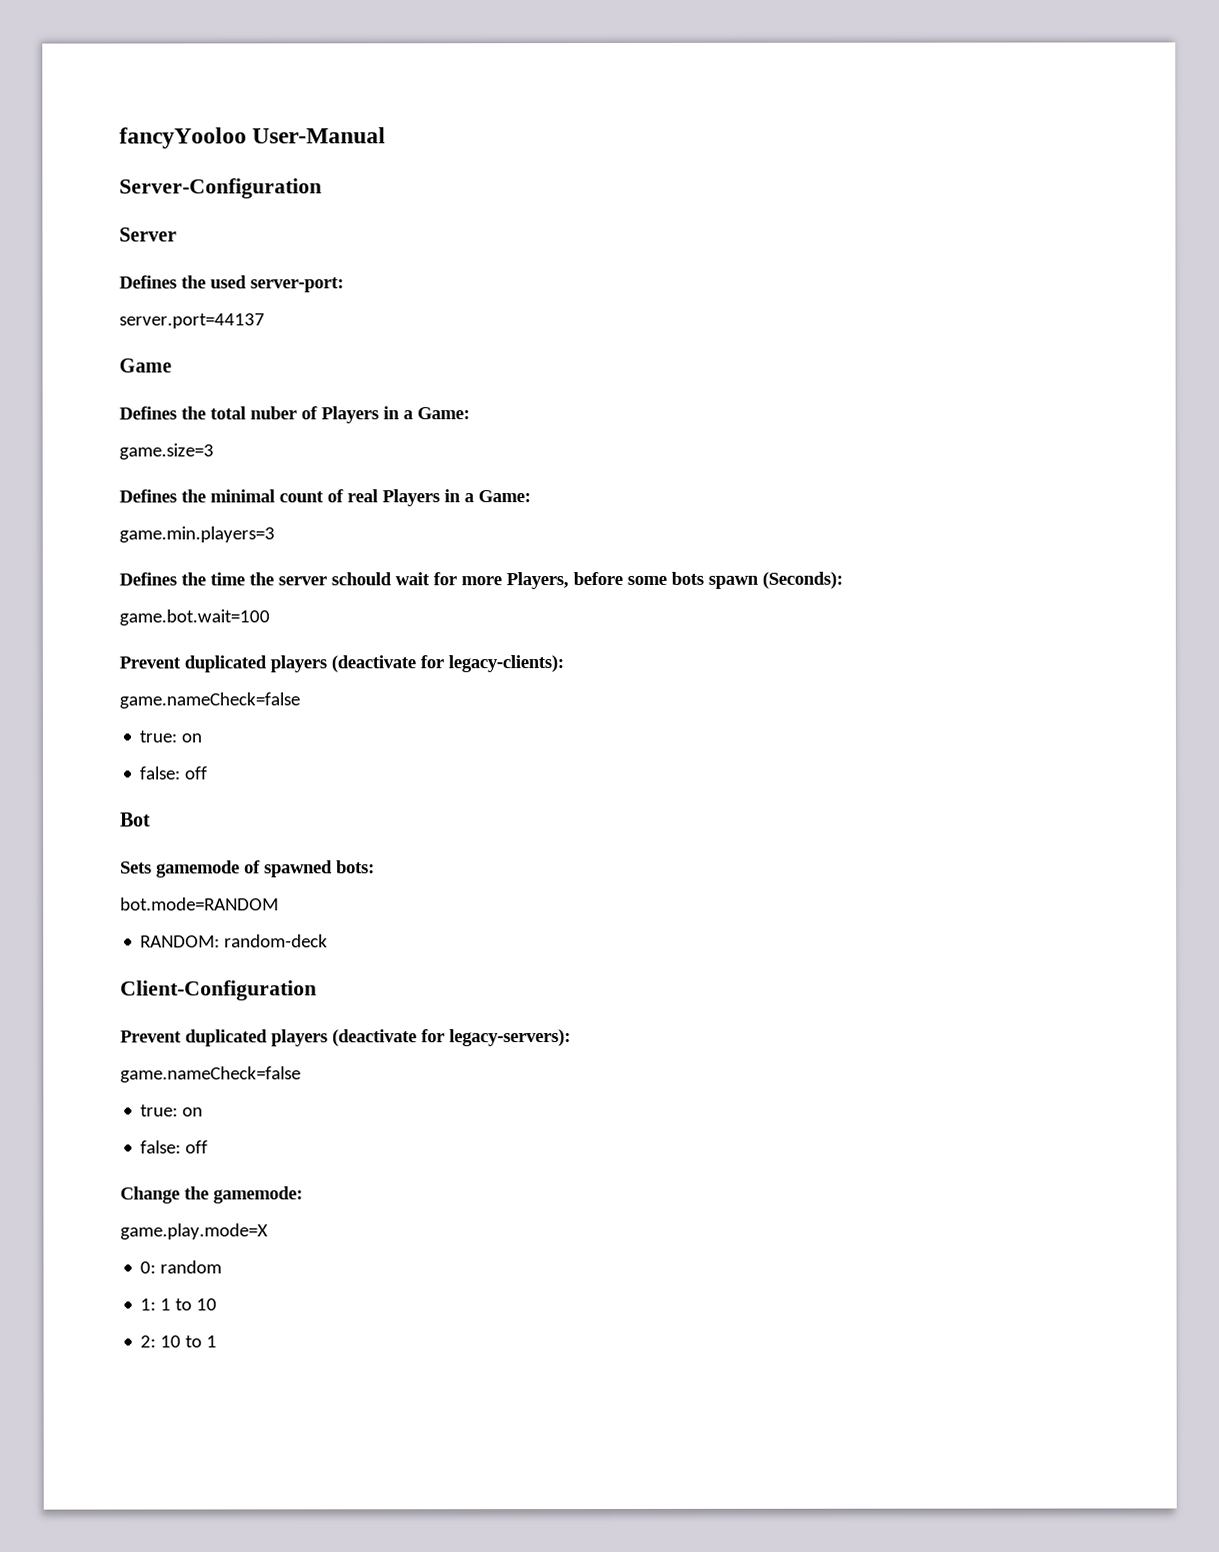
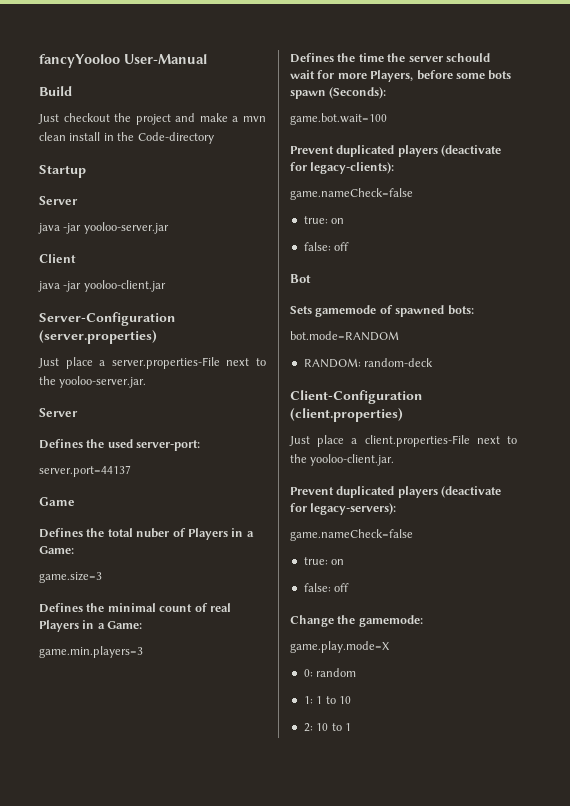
- Server-Configuration
+ Build
+ Just checkout the project and make a mvn clean install in the Code-directory
+ Startup
+ Server
+ java -jar yooloo-server.jar
+ Client
+ java -jar yooloo-client.jar
+ Server-Configuration (server.properties)
+ Just place a server.properties-File next to the yooloo-server.jar.
- Client-Configuration
+ Client-Configuration (client.properties)
+ Just place a client.properties-File next to the yooloo-client.jar.

